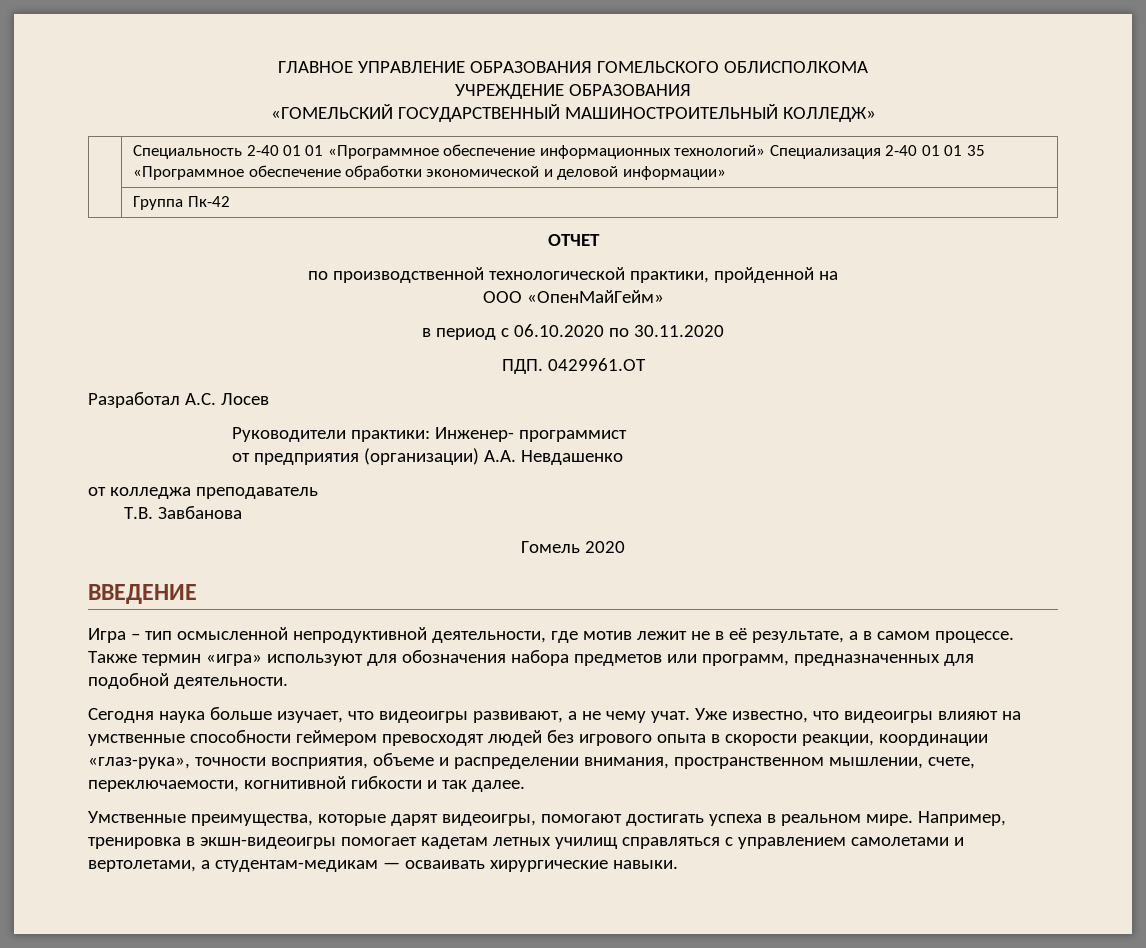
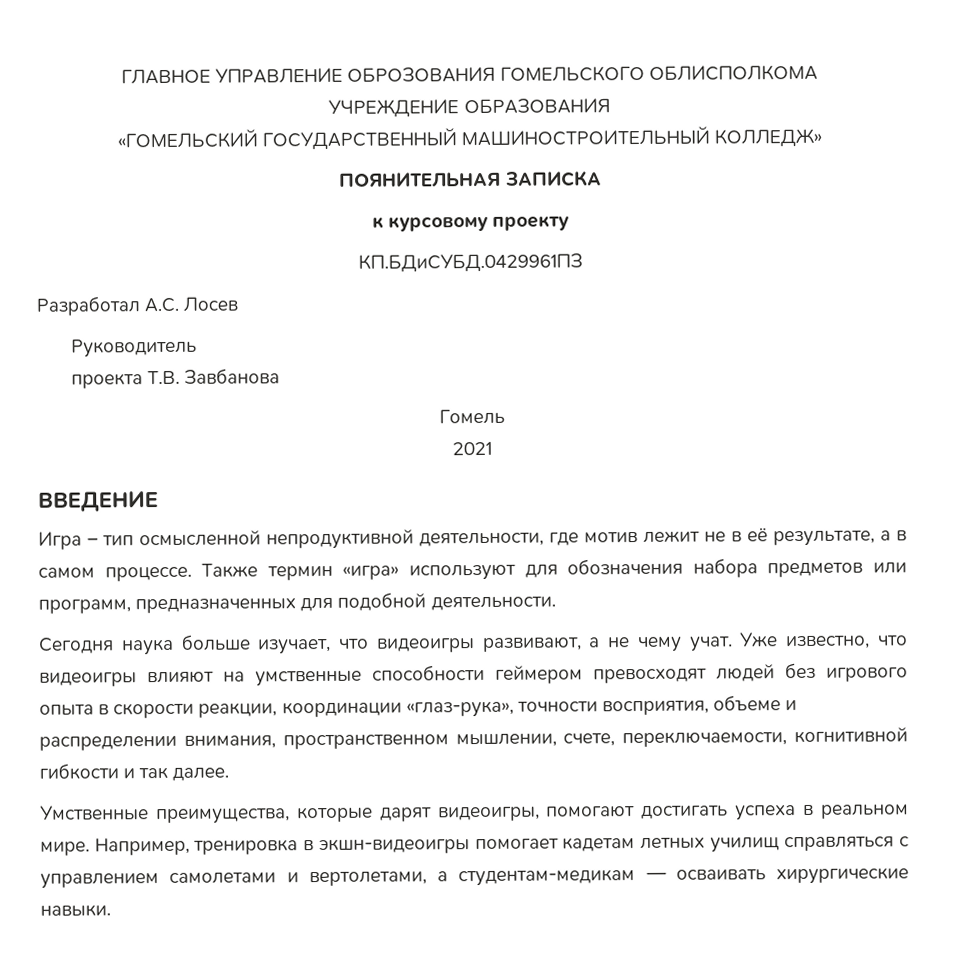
- ГЛАВНОЕ УПРАВЛЕНИЕ ОБРАЗОВАНИЯ ГОМЕЛЬСКОГО ОБЛИСПОЛКОМА
+ ГЛАВНОЕ УПРАВЛЕНИЕ ОБРОЗОВАНИЯ ГОМЕЛЬСКОГО ОБЛИСПОЛКОМА
- | Специальность 2-40 01 01 «Программное обеспечение информационных технологий» Специализация 2-40 01 01 35 «Программное обеспечение обработки экономической и деловой информации»
- | Группа Пк-42
- ОТЧЕТ
- по производственной технологической практики, пройденной на
- ООО «ОпенМайГейм»
- в период с 06.10.2020 по 30.11.2020
- ПДП. 0429961.ОТ
+ ПОЯНИТЕЛЬНАЯ ЗАПИСКА
+ к курсовому проекту
+ КП.БДиСУБД.0429961ПЗ
  Разработал А.С. Лосев
- Руководители практики: Инженер- программист
- от предприятия (организации) А.А. Невдашенко
- от колледжа преподаватель
- Т.В. Завбанова
+ Руководитель
+ проекта Т.В. Завбанова
- Гомель 2020
+ Гомель
+ 2021

